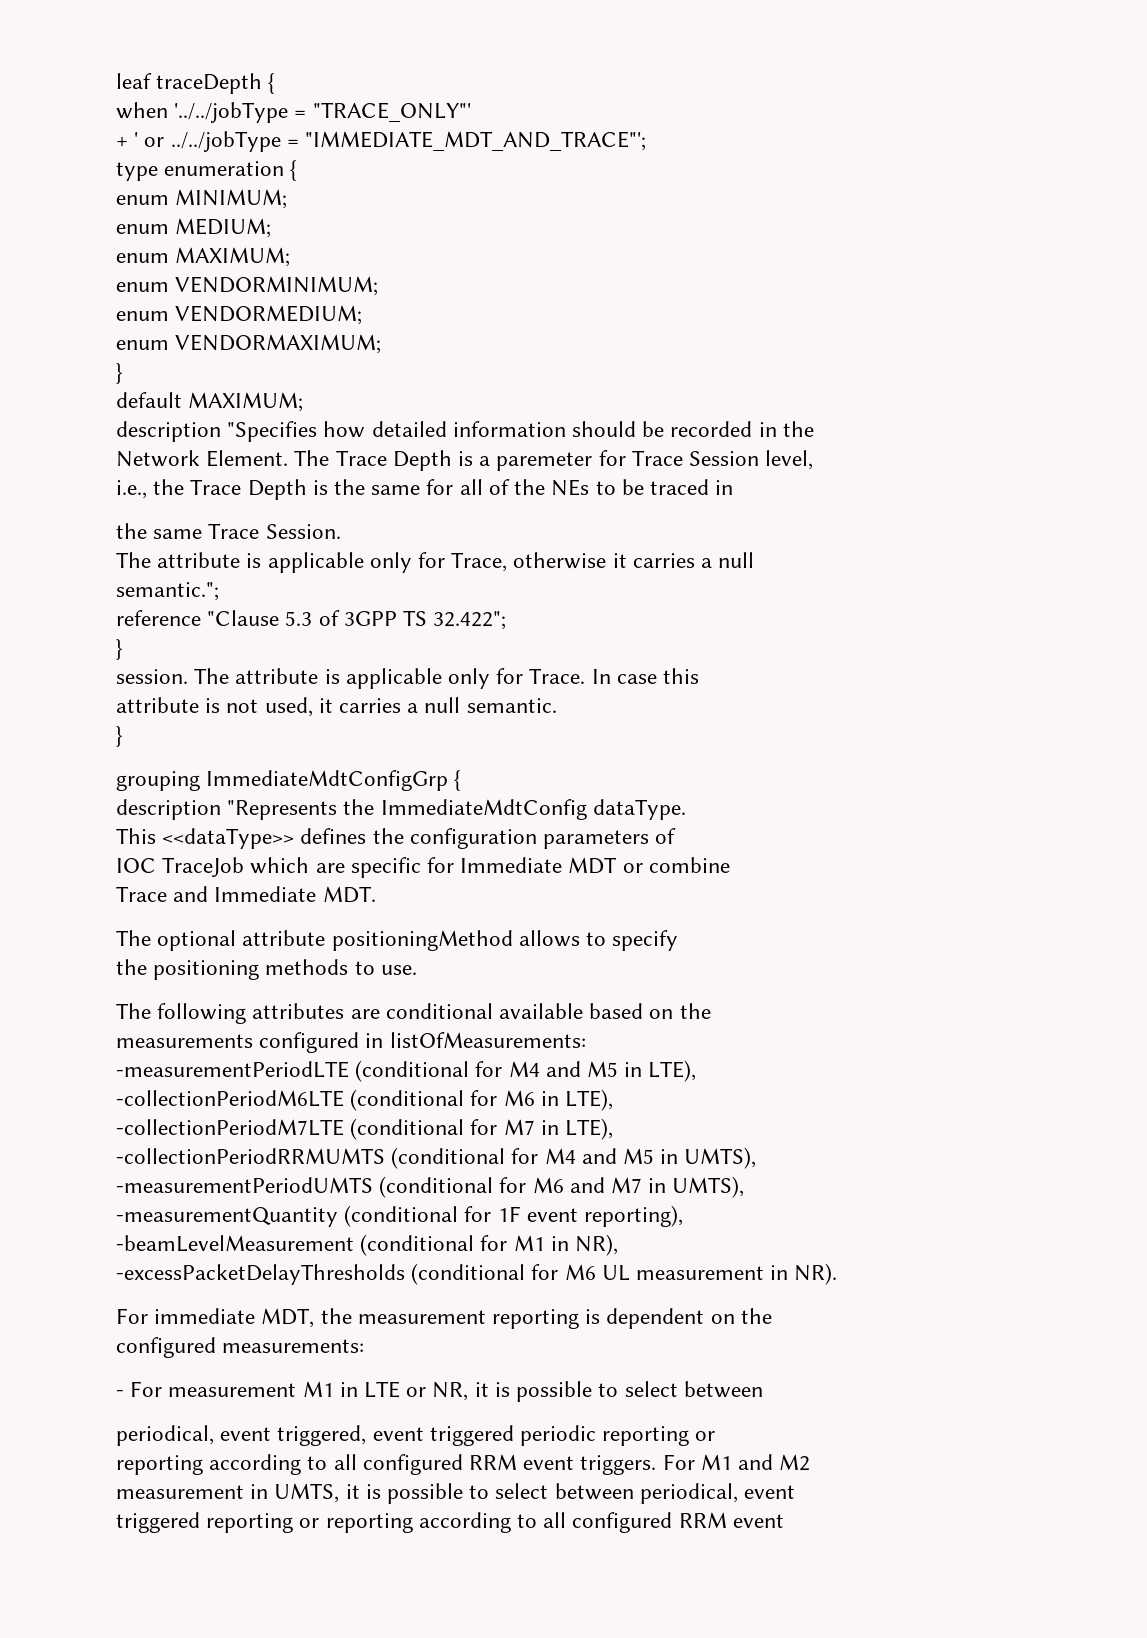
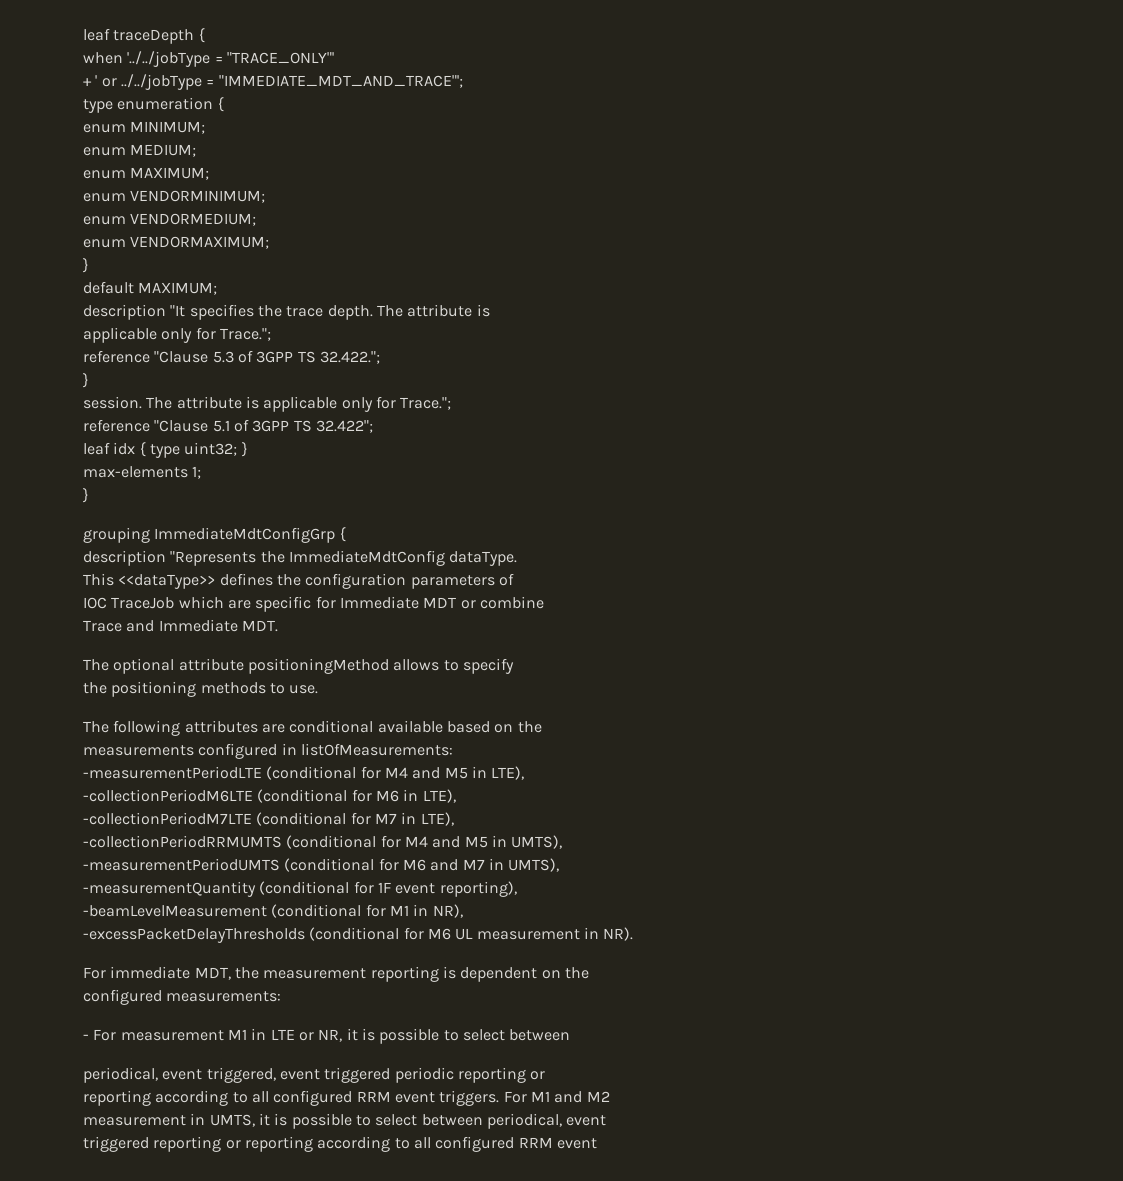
- description "Specifies how detailed information should be recorded in the
- Network Element. The Trace Depth is a paremeter for Trace Session level,
- i.e., the Trace Depth is the same for all of the NEs to be traced in
- the same Trace Session.
- The attribute is applicable only for Trace, otherwise it carries a null
- semantic.";
+ description "It specifies the trace depth. The attribute is
+ applicable only for Trace.";
- reference "Clause 5.3 of 3GPP TS 32.422";
+ reference "Clause 5.3 of 3GPP TS 32.422.";
- The attribute is applicable only for Trace. In case this
- attribute is not used, it carries a null semantic.
+ The attribute is applicable only for Trace.";
+ reference "Clause 5.1 of 3GPP TS 32.422";
+ leaf idx { type uint32; }
+ max-elements 1;

